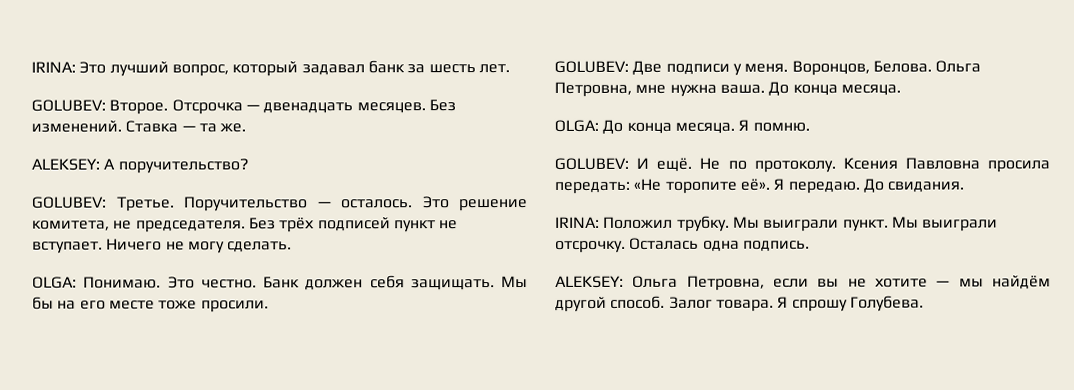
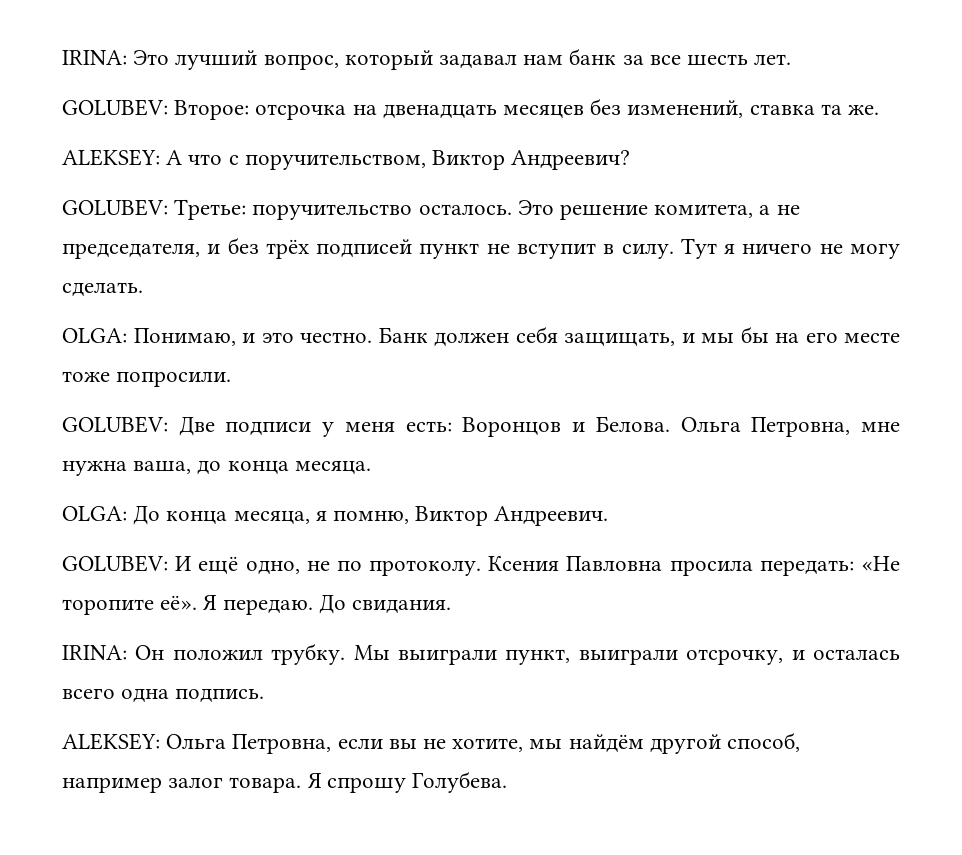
- IRINA: Это лучший вопрос, который задавал банк за шесть лет.
+ IRINA: Это лучший вопрос, который задавал нам банк за все шесть лет.
- GOLUBEV: Второе. Отсрочка — двенадцать месяцев. Без изменений. Ставка — та же.
- ALEKSEY: А поручительство?
- GOLUBEV: Третье. Поручительство — осталось. Это решение комитета, не председателя. Без трёх подписей пункт не вступает. Ничего не могу сделать.
+ GOLUBEV: Второе: отсрочка на двенадцать месяцев без изменений, ставка та же.
+ ALEKSEY: А что с поручительством, Виктор Андреевич?
+ GOLUBEV: Третье: поручительство осталось. Это решение комитета, а не председателя, и без трёх подписей пункт не вступит в силу. Тут я ничего не могу сделать.
- OLGA: Понимаю. Это честно.
+ OLGA: Понимаю, и это честно.
- Банк должен себя защищать. Мы бы на его месте тоже просили.
+ Банк должен себя защищать, и мы бы на его месте тоже попросили.
- GOLUBEV: Две подписи у меня. Воронцов, Белова.
+ GOLUBEV: Две подписи у меня есть: Воронцов и Белова.
- Ольга Петровна, мне нужна ваша. До конца месяца.
+ Ольга Петровна, мне нужна ваша, до конца месяца.
- OLGA: До конца месяца. Я помню.
+ OLGA: До конца месяца, я помню, Виктор Андреевич.
- GOLUBEV: И ещё. Не по протоколу.
+ GOLUBEV: И ещё одно, не по протоколу.
- IRINA: Положил трубку.
+ IRINA: Он положил трубку.
- Мы выиграли пункт. Мы выиграли отсрочку. Осталась одна подпись.
+ Мы выиграли пункт, выиграли отсрочку, и осталась всего одна подпись.
- ALEKSEY: Ольга Петровна, если вы не хотите — мы найдём другой способ. Залог товара.
+ ALEKSEY: Ольга Петровна, если вы не хотите, мы найдём другой способ, например залог товара.

